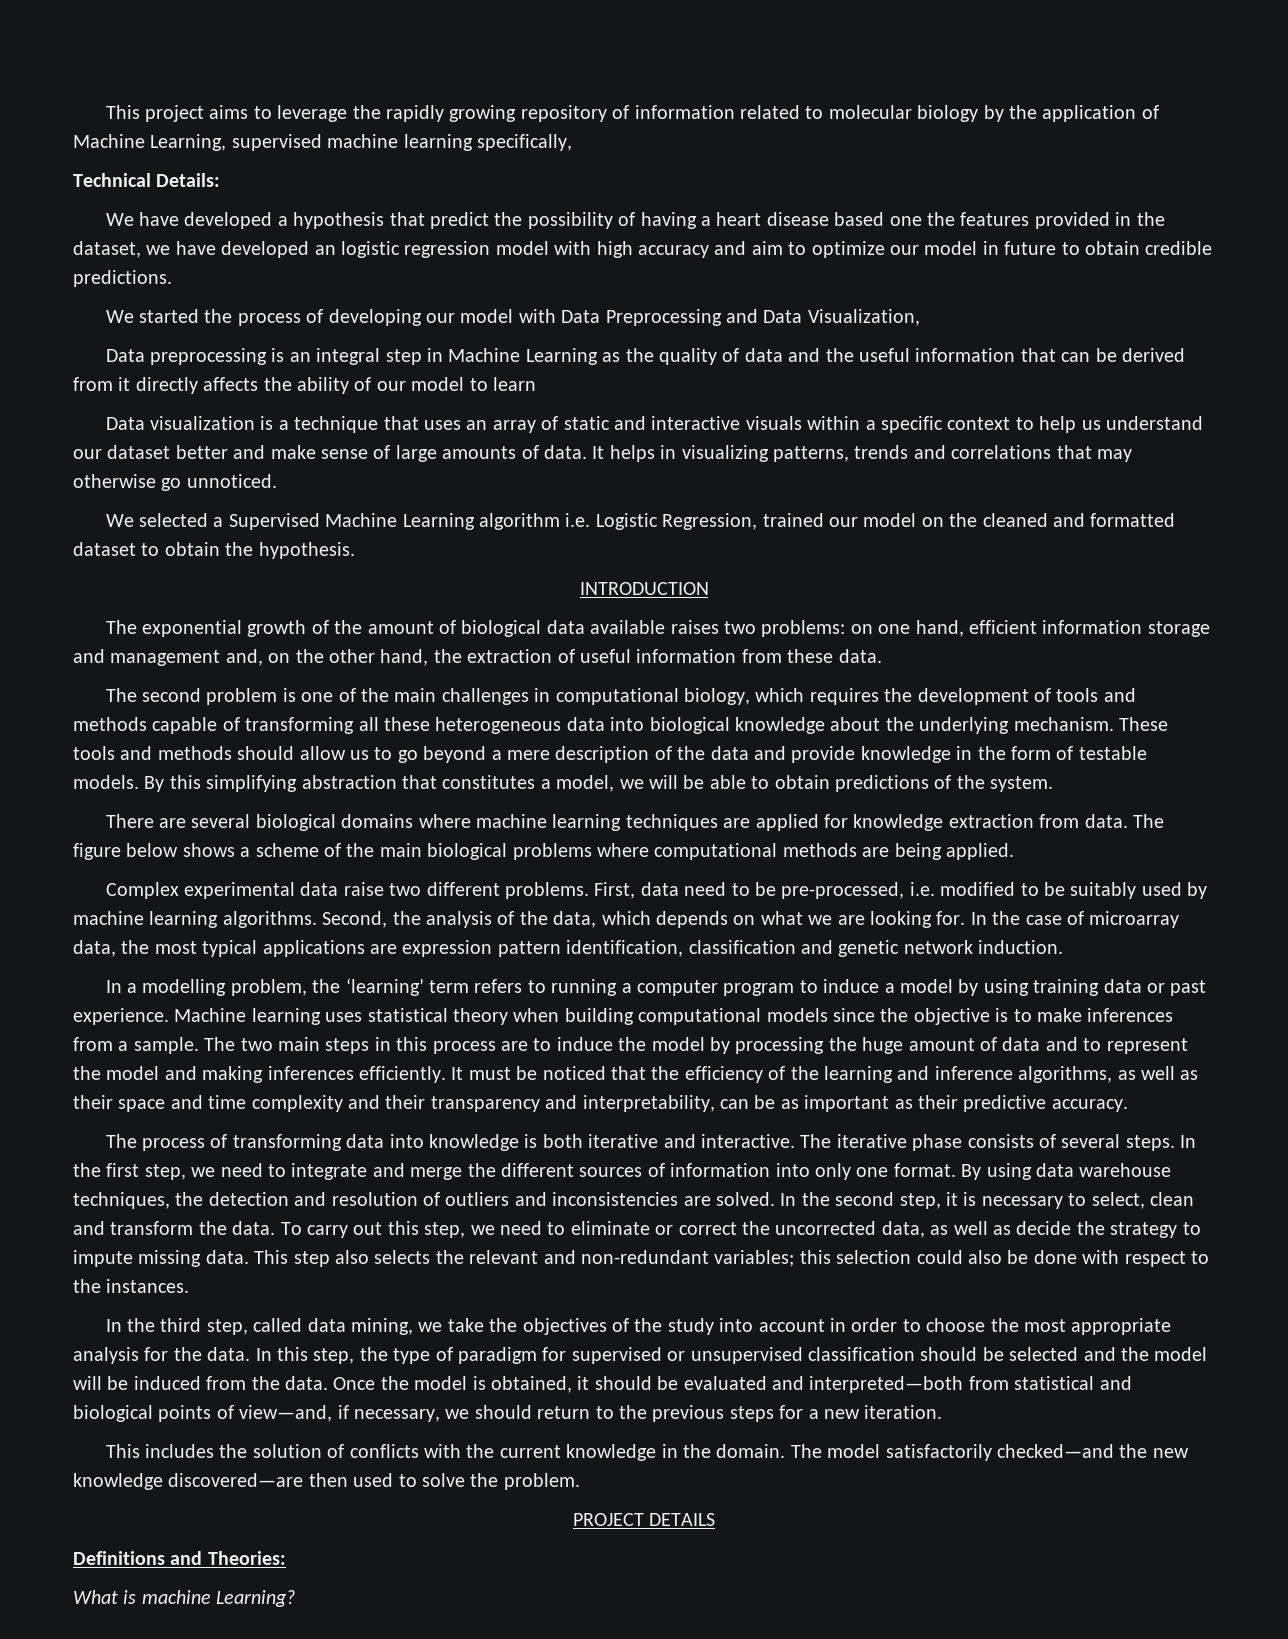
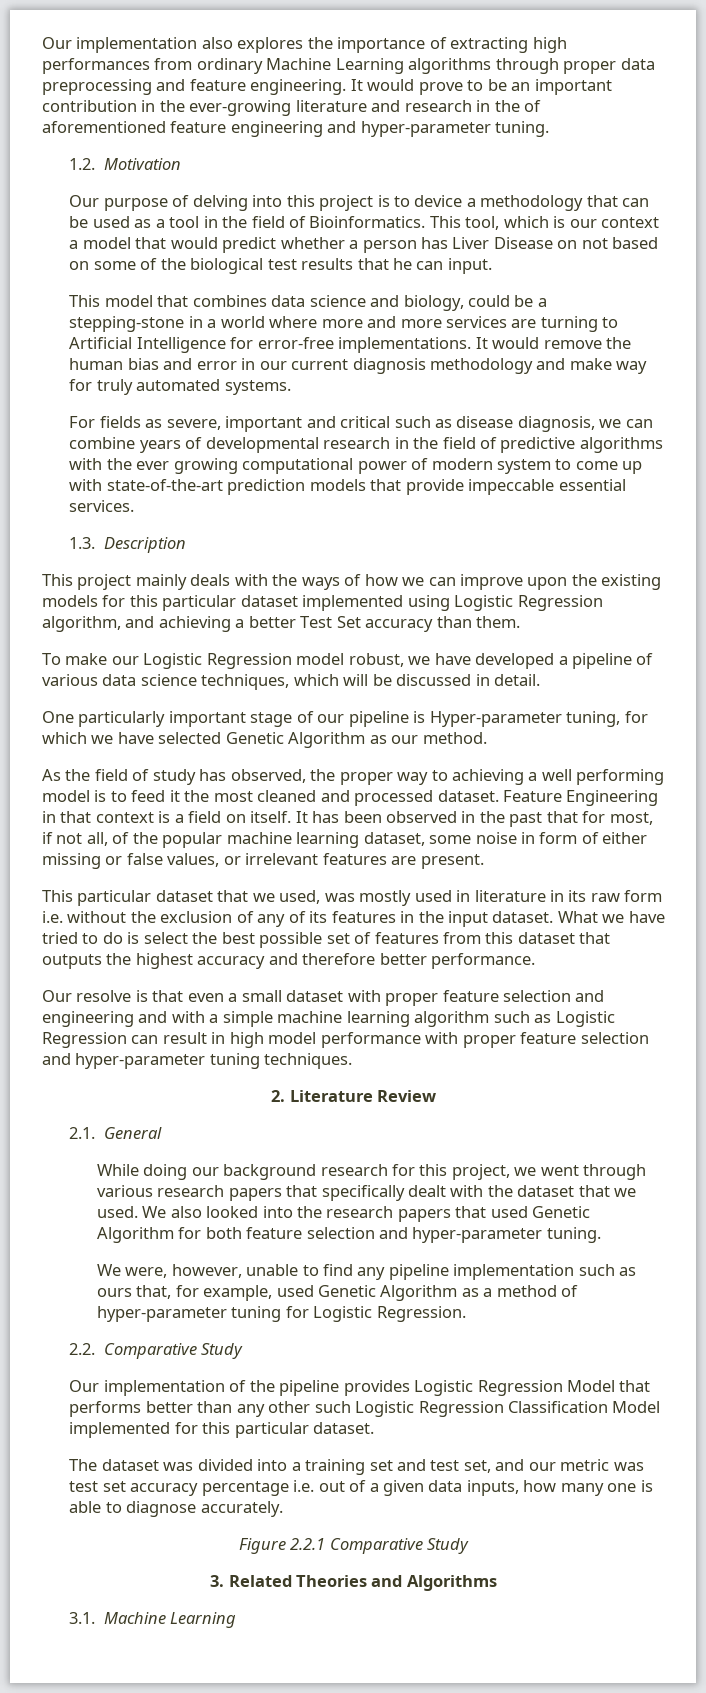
- This project aims to leverage the rapidly growing repository of information related to molecular biology by the application of Machine Learning, supervised machine learning specifically,
- Technical Details:
- We have developed a hypothesis that predict the possibility of having a heart disease based one the features provided in the dataset, we have developed an logistic regression model with high accuracy and aim to optimize our model in future to obtain credible predictions.
- We started the process of developing our model with Data Preprocessing and Data Visualization,
- Data preprocessing is an integral step in Machine Learning as the quality of data and the useful information that can be derived from it directly affects the ability of our model to learn
- Data visualization is a technique that uses an array of static and interactive visuals within a specific context to help us understand our dataset better and make sense of large amounts of data. It helps in visualizing patterns, trends and correlations that may otherwise go unnoticed.
- We selected a Supervised Machine Learning algorithm i.e. Logistic Regression, trained our model on the cleaned and formatted dataset to obtain the hypothesis.
- INTRODUCTION
- The exponential growth of the amount of biological data available raises two problems: on one hand, efficient information storage and management and, on the other hand, the extraction of useful information from these data.
- The second problem is one of the main challenges in computational biology, which requires the development of tools and methods capable of transforming all these heterogeneous data into biological knowledge about the underlying mechanism. These tools and methods should allow us to go beyond a mere description of the data and provide knowledge in the form of testable models. By this simplifying abstraction that constitutes a model, we will be able to obtain predictions of the system.
- There are several biological domains where machine learning techniques are applied for knowledge extraction from data. The figure below shows a scheme of the main biological problems where computational methods are being applied.
- Complex experimental data raise two different problems. First, data need to be pre-processed, i.e. modified to be suitably used by machine learning algorithms. Second, the analysis of the data, which depends on what we are looking for. In the case of microarray data, the most typical applications are expression pattern identification, classification and genetic network induction.
- In a modelling problem, the ‘learning’ term refers to running a computer program to induce a model by using training data or past experience. Machine learning uses statistical theory when building computational models since the objective is to make inferences from a sample. The two main steps in this process are to induce the model by processing the huge amount of data and to represent the model and making inferences efficiently. It must be noticed that the efficiency of the learning and inference algorithms, as well as their space and time complexity and their transparency and interpretability, can be as important as their predictive accuracy.
- The process of transforming data into knowledge is both iterative and interactive. The iterative phase consists of several steps. In the first step, we need to integrate and merge the different sources of information into only one format. By using data warehouse techniques, the detection and resolution of outliers and inconsistencies are solved. In the second step, it is necessary to select, clean and transform the data. To carry out this step, we need to eliminate or correct the uncorrected data, as well as decide the strategy to impute missing data. This step also selects the relevant and non-redundant variables; this selection could also be done with respect to the instances.
- In the third step, called data mining, we take the objectives of the study into account in order to choose the most appropriate analysis for the data. In this step, the type of paradigm for supervised or unsupervised classification should be selected and the model will be induced from the data. Once the model is obtained, it should be evaluated and interpreted—both from statistical and biological points of view—and, if necessary, we should return to the previous steps for a new iteration.
- This includes the solution of conflicts with the current knowledge in the domain. The model satisfactorily checked—and the new knowledge discovered—are then used to solve the problem.
- PROJECT DETAILS
- Definitions and Theories:
- What is machine Learning?
+ Our implementation also explores the importance of extracting high performances from ordinary Machine Learning algorithms through proper data preprocessing and feature engineering. It would prove to be an important contribution in the ever-growing literature and research in the of aforementioned feature engineering and hyper-parameter tuning.
+ 1.2. Motivation
+ Our purpose of delving into this project is to device a methodology that can be used as a tool in the field of Bioinformatics. This tool, which is our context a model that would predict whether a person has Liver Disease on not based on some of the biological test results that he can input.
+ This model that combines data science and biology, could be a stepping-stone in a world where more and more services are turning to Artificial Intelligence for error-free implementations. It would remove the human bias and error in our current diagnosis methodology and make way for truly automated systems.
+ For fields as severe, important and critical such as disease diagnosis, we can combine years of developmental research in the field of predictive algorithms with the ever growing computational power of modern system to come up with state-of-the-art prediction models that provide impeccable essential services.
+ 1.3. Description
+ This project mainly deals with the ways of how we can improve upon the existing models for this particular dataset implemented using Logistic Regression algorithm, and achieving a better Test Set accuracy than them.
+ To make our Logistic Regression model robust, we have developed a pipeline of various data science techniques, which will be discussed in detail.
+ One particularly important stage of our pipeline is Hyper-parameter tuning, for which we have selected Genetic Algorithm as our method.
+ As the field of study has observed, the proper way to achieving a well performing model is to feed it the most cleaned and processed dataset. Feature Engineering in that context is a field on itself. It has been observed in the past that for most, if not all, of the popular machine learning dataset, some noise in form of either missing or false values, or irrelevant features are present.
+ This particular dataset that we used, was mostly used in literature in its raw form i.e. without the exclusion of any of its features in the input dataset. What we have tried to do is select the best possible set of features from this dataset that outputs the highest accuracy and therefore better performance.
+ Our resolve is that even a small dataset with proper feature selection and engineering and with a simple machine learning algorithm such as Logistic Regression can result in high model performance with proper feature selection and hyper-parameter tuning techniques.
+ 2. Literature Review
+ 2.1. General
+ While doing our background research for this project, we went through various research papers that specifically dealt with the dataset that we used. We also looked into the research papers that used Genetic Algorithm for both feature selection and hyper-parameter tuning.
+ We were, however, unable to find any pipeline implementation such as ours that, for example, used Genetic Algorithm as a method of hyper-parameter tuning for Logistic Regression.
+ 2.2. Comparative Study
+ Our implementation of the pipeline provides Logistic Regression Model that performs better than any other such Logistic Regression Classification Model implemented for this particular dataset.
+ The dataset was divided into a training set and test set, and our metric was test set accuracy percentage i.e. out of a given data inputs, how many one is able to diagnose accurately.
+ Figure 2.2.1 Comparative Study
+ 3. Related Theories and Algorithms
+ 3.1. Machine Learning

